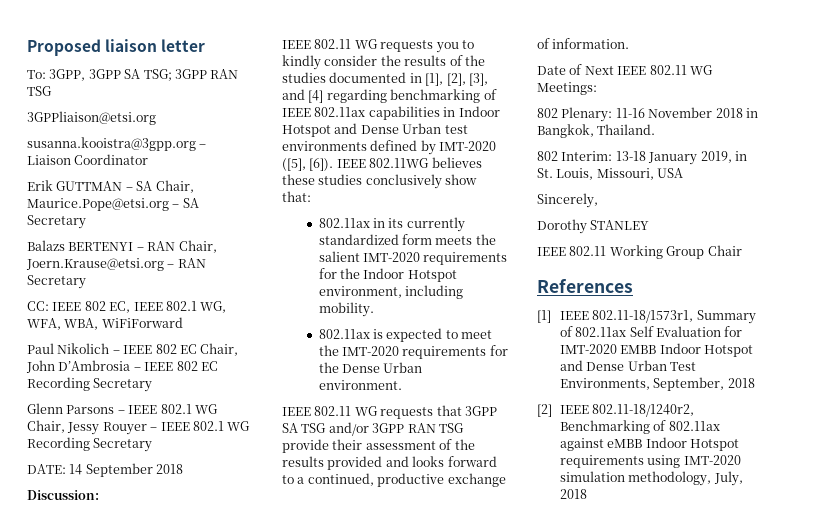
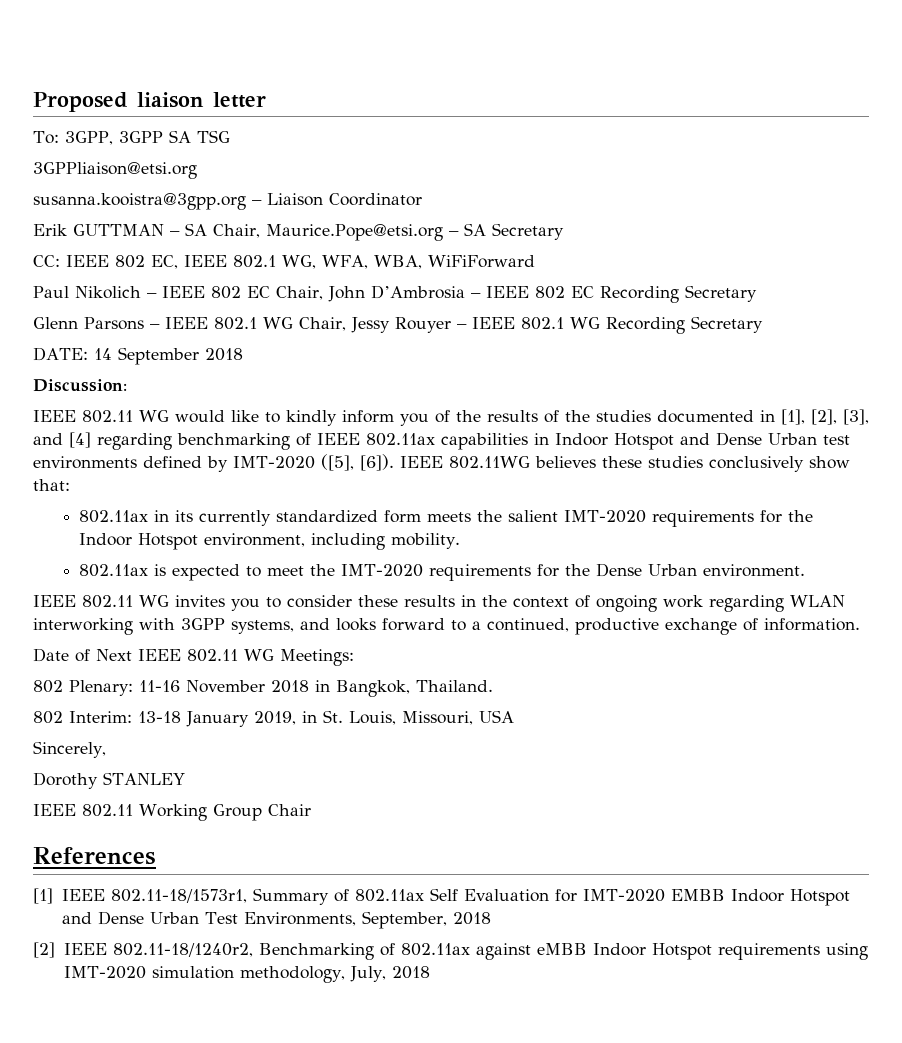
- To: 3GPP, 3GPP SA TSG; 3GPP RAN TSG
+ To: 3GPP, 3GPP SA TSG
- Balazs BERTENYI – RAN Chair, Joern.Krause@etsi.org – RAN Secretary
- IEEE 802.11 WG requests you to kindly consider the results of the studies documented in [1], [2], [3], and [4] regarding benchmarking of IEEE 802.11ax capabilities in Indoor Hotspot and Dense Urban test environments defined by IMT-2020 ([5], [6]).
+ IEEE 802.11 WG would like to kindly inform you of the results of the studies documented in [1], [2], [3], and [4] regarding benchmarking of IEEE 802.11ax capabilities in Indoor Hotspot and Dense Urban test environments defined by IMT-2020 ([5], [6]).
- IEEE 802.11 WG requests that 3GPP SA TSG and/or 3GPP RAN TSG provide their assessment of the results provided and looks forward to a continued, productive exchange of information.
+ IEEE 802.11 WG invites you to consider these results in the context of ongoing work regarding WLAN interworking with 3GPP systems, and looks forward to a continued, productive exchange of information.

